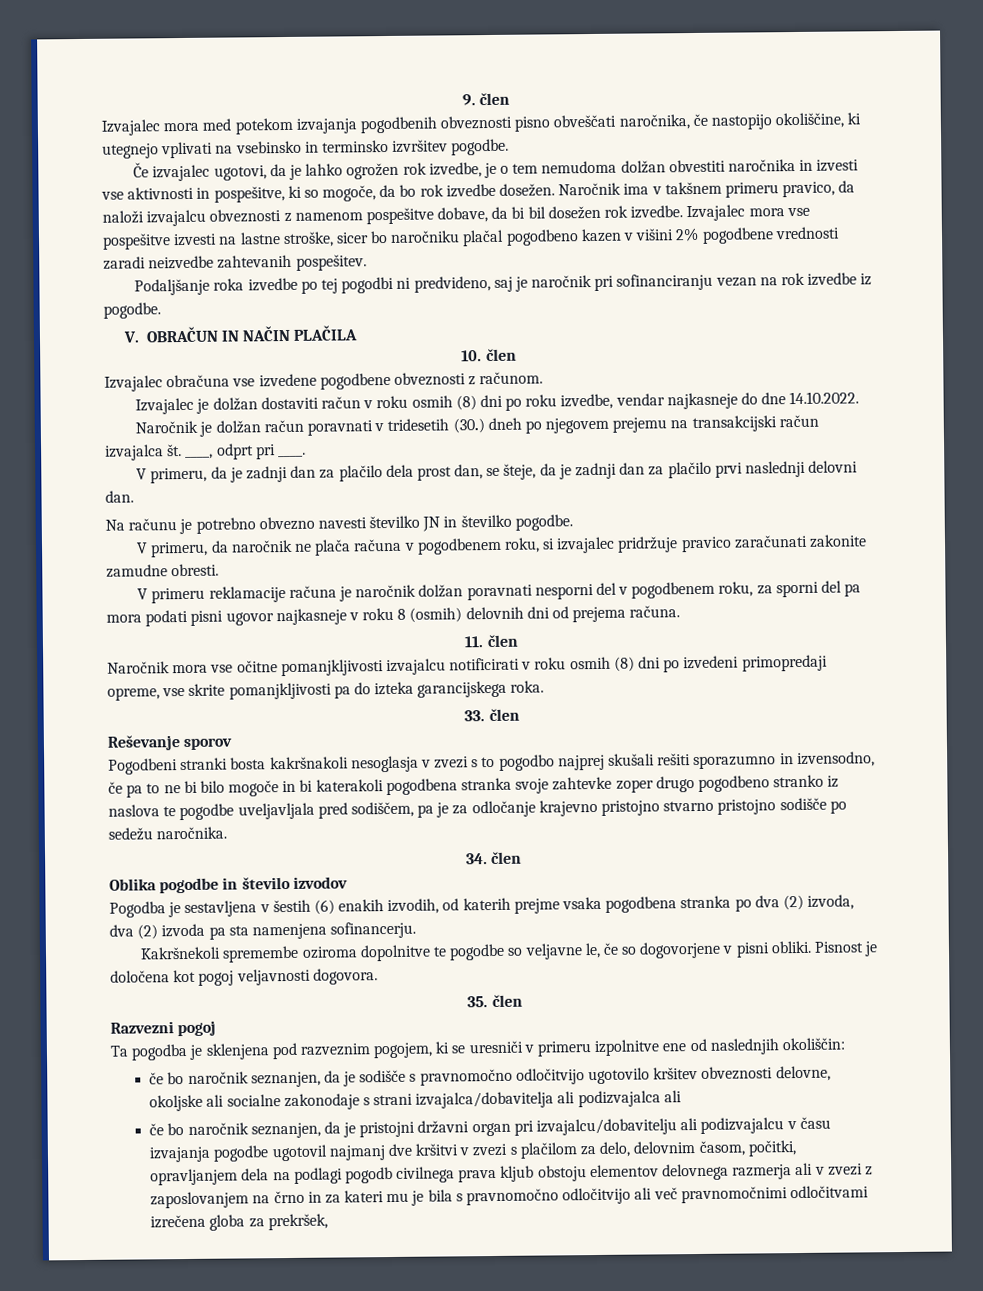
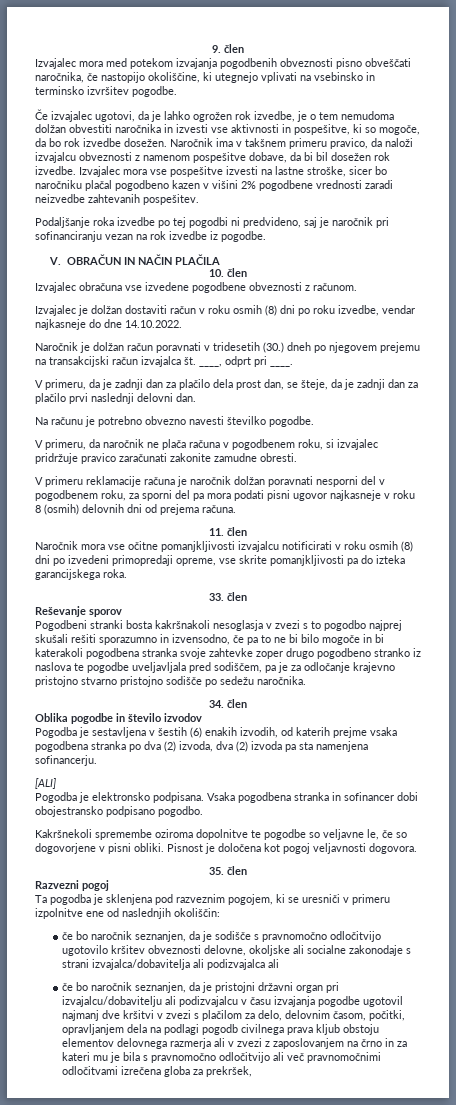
- Na računu je potrebno obvezno navesti številko JN in številko pogodbe.
+ Na računu je potrebno obvezno navesti številko pogodbe.
+ [ALI]
+ Pogodba je elektronsko podpisana. Vsaka pogodbena stranka in sofinancer dobi obojestransko podpisano pogodbo.

